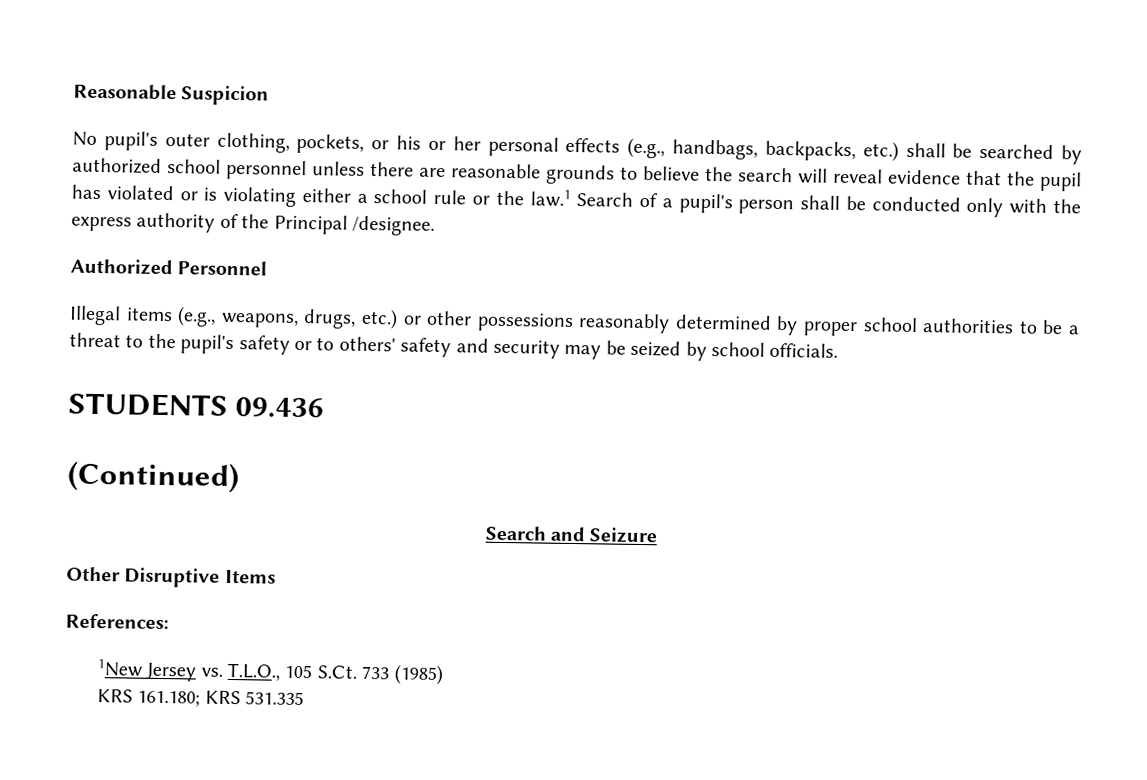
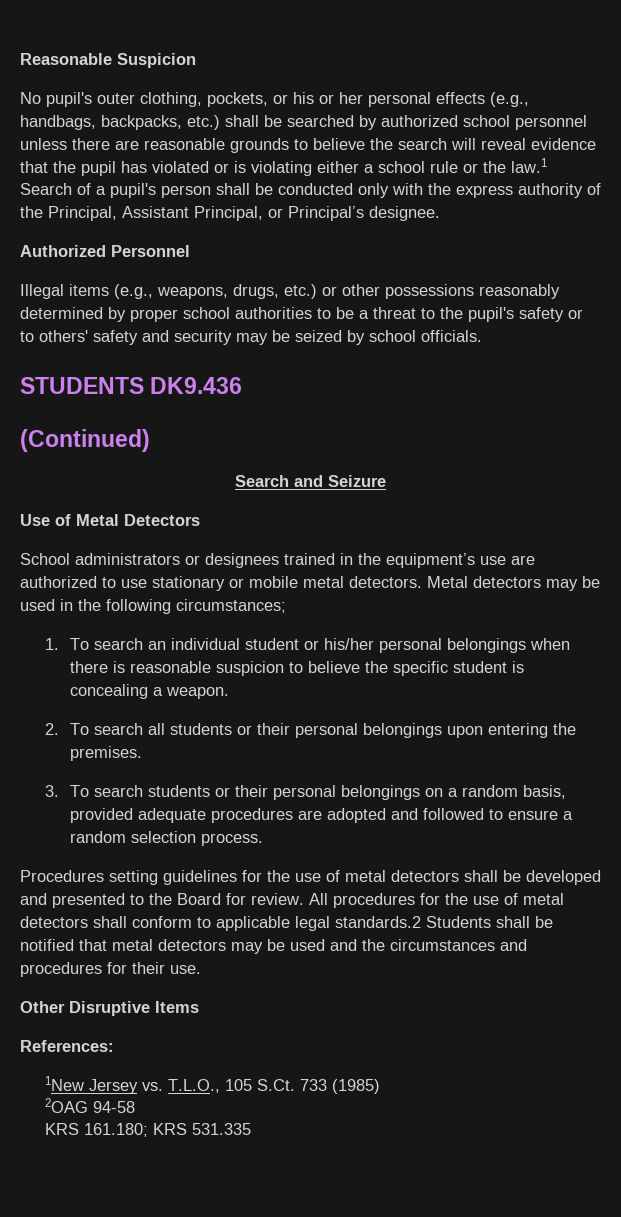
- No pupil's outer clothing, pockets, or his or her personal effects (e.g., handbags, backpacks, etc.) shall be searched by authorized school personnel unless there are reasonable grounds to believe the search will reveal evidence that the pupil has violated or is violating either a school rule or the law.1 Search of a pupil's person shall be conducted only with the express authority of the Principal /designee.
+ No pupil's outer clothing, pockets, or his or her personal effects (e.g., handbags, backpacks, etc.) shall be searched by authorized school personnel unless there are reasonable grounds to believe the search will reveal evidence that the pupil has violated or is violating either a school rule or the law.1 Search of a pupil's person shall be conducted only with the express authority of the Principal, Assistant Principal, or Principal’s designee.
- STUDENTS 09.436
+ STUDENTS DK9.436
+ Use of Metal Detectors
+ School administrators or designees trained in the equipment’s use are authorized to use stationary or mobile metal detectors. Metal detectors may be used in the following circumstances;
+ 1. To search an individual student or his/her personal belongings when there is reasonable suspicion to believe the specific student is concealing a weapon.
+ 2. To search all students or their personal belongings upon entering the premises.
+ 3. To search students or their personal belongings on a random basis, provided adequate procedures are adopted and followed to ensure a random selection process.
+ Procedures setting guidelines for the use of metal detectors shall be developed and presented to the Board for review. All procedures for the use of metal detectors shall conform to applicable legal standards.2 Students shall be notified that metal detectors may be used and the circumstances and procedures for their use.
+ 2OAG 94-58

